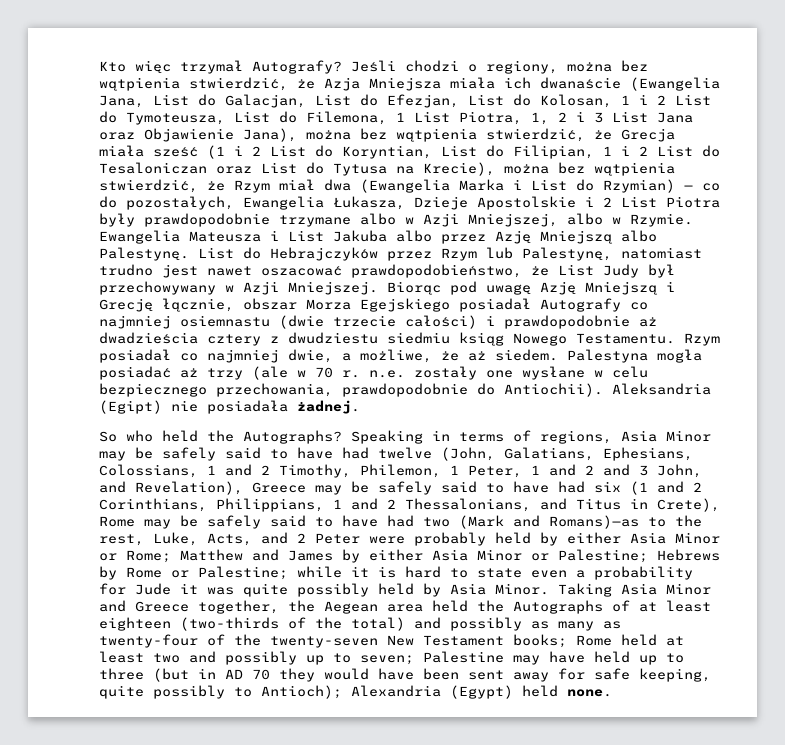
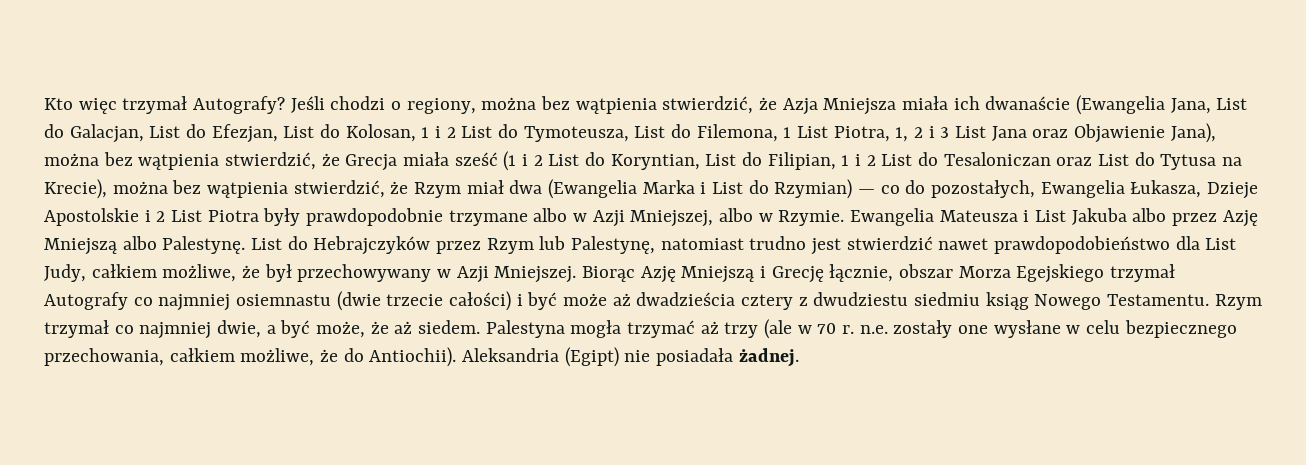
- List do Hebrajczyków przez Rzym lub Palestynę, natomiast trudno jest nawet oszacować prawdopodobieństwo, że List Judy był przechowywany w Azji Mniejszej.
+ List do Hebrajczyków przez Rzym lub Palestynę, natomiast trudno jest stwierdzić nawet prawdopodobieństwo dla List Judy, całkiem możliwe, że był przechowywany w Azji Mniejszej.
- Biorąc pod uwagę Azję Mniejszą i Grecję łącznie, obszar Morza Egejskiego posiadał Autografy co najmniej osiemnastu (dwie trzecie całości) i prawdopodobnie aż dwadzieścia cztery z dwudziestu siedmiu ksiąg Nowego Testamentu.
+ Biorąc Azję Mniejszą i Grecję łącznie, obszar Morza Egejskiego trzymał Autografy co najmniej osiemnastu (dwie trzecie całości) i być może aż dwadzieścia cztery z dwudziestu siedmiu ksiąg Nowego Testamentu.
- Rzym posiadał co najmniej dwie, a możliwe, że aż siedem.
+ Rzym trzymał co najmniej dwie, a być może, że aż siedem.
- Palestyna mogła posiadać aż trzy (ale w 70 r. n.e. zostały one wysłane w celu bezpiecznego przechowania, prawdopodobnie do Antiochii).
+ Palestyna mogła trzymać aż trzy (ale w 70 r. n.e. zostały one wysłane w celu bezpiecznego przechowania, całkiem możliwe, że do Antiochii).
- So who held the Autographs? Speaking in terms of regions, Asia Minor may be safely said to have had twelve (John, Galatians, Ephesians, Colossians, 1 and 2 Timothy, Philemon, 1 Peter, 1 and 2 and 3 John, and Revelation), Greece may be safely said to have had six (1 and 2 Corinthians, Philippians, 1 and 2 Thessalonians, and Titus in Crete), Rome may be safely said to have had two (Mark and Romans)—as to the rest, Luke, Acts, and 2 Peter were probably held by either Asia Minor or Rome; Matthew and James by either Asia Minor or Palestine; Hebrews by Rome or Palestine; while it is hard to state even a probability for Jude it was quite possibly held by Asia Minor. Taking Asia Minor and Greece together, the Aegean area held the Autographs of at least eighteen (two-thirds of the total) and possibly as many as twenty-four of the twenty-seven New Testament books; Rome held at least two and possibly up to seven; Palestine may have held up to three (but in AD 70 they would have been sent away for safe keeping, quite possibly to Antioch); Alexandria (Egypt) held none.

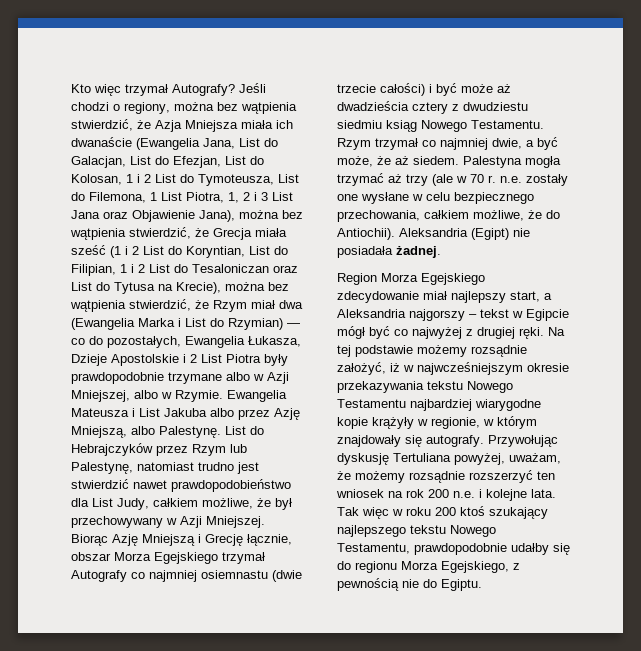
- Ewangelia Mateusza i List Jakuba albo przez Azję Mniejszą albo Palestynę.
+ Ewangelia Mateusza i List Jakuba albo przez Azję Mniejszą, albo Palestynę.
+ Region Morza Egejskiego zdecydowanie miał najlepszy start, a Aleksandria najgorszy – tekst w Egipcie mógł być co najwyżej z drugiej ręki. Na tej podstawie możemy rozsądnie założyć, iż w najwcześniejszym okresie przekazywania tekstu Nowego Testamentu najbardziej wiarygodne kopie krążyły w regionie, w którym znajdowały się autografy. Przywołując dyskusję Tertuliana powyżej, uważam, że możemy rozsądnie rozszerzyć ten wniosek na rok 200 n.e. i kolejne lata. Tak więc w roku 200 ktoś szukający najlepszego tekstu Nowego Testamentu, prawdopodobnie udałby się do regionu Morza Egejskiego, z pewnością nie do Egiptu.

